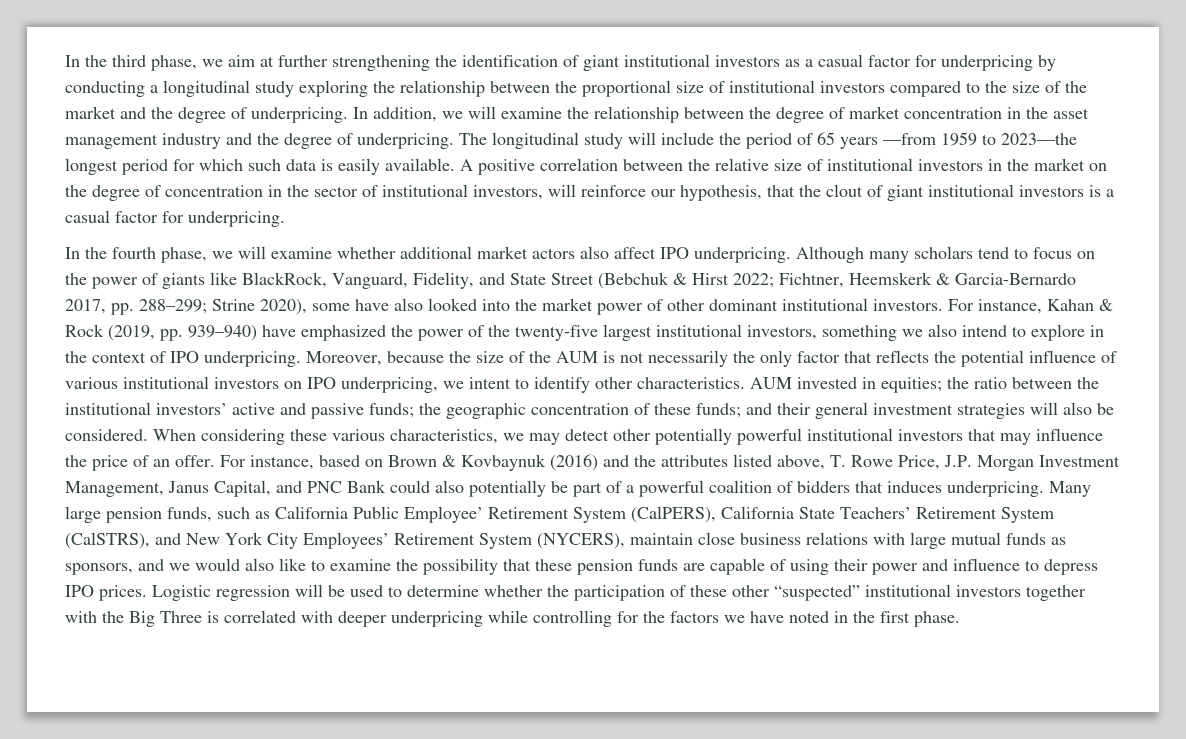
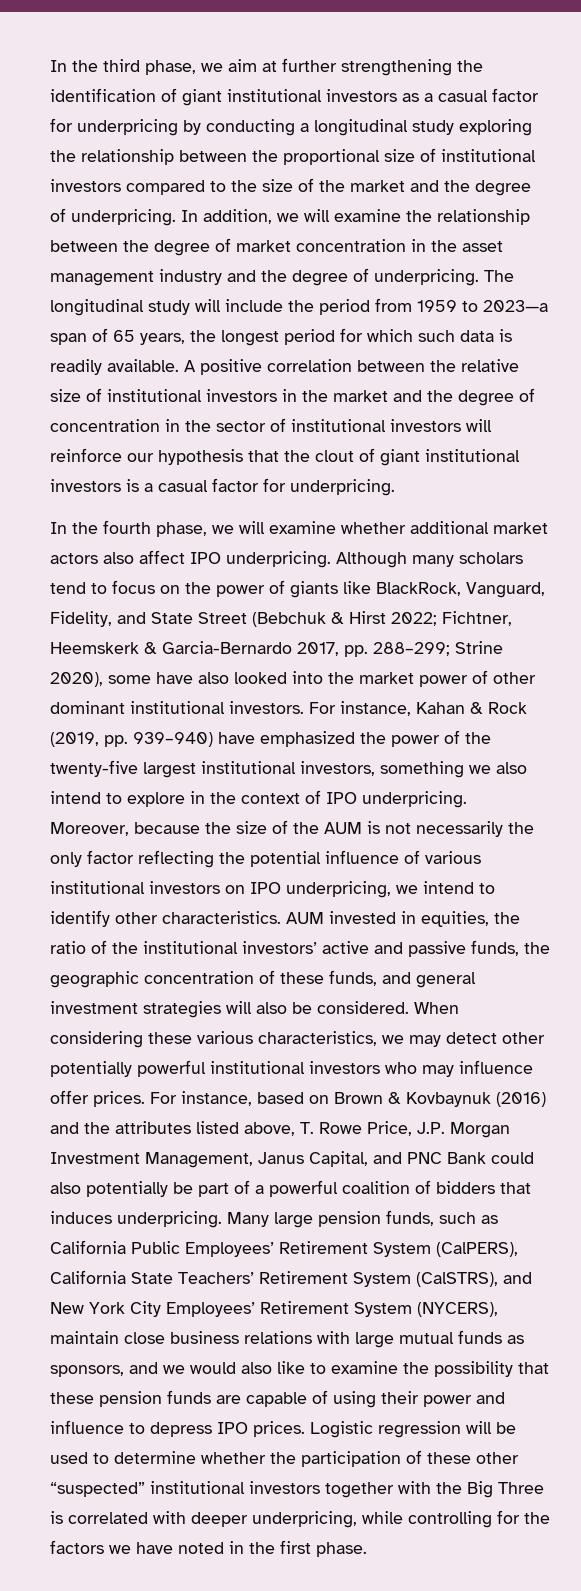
- The longitudinal study will include the period of 65 years —from 1959 to 2023—the longest period for which such data is easily available.
+ The longitudinal study will include the period from 1959 to 2023—a span of 65 years, the longest period for which such data is readily available.
- A positive correlation between the relative size of institutional investors in the market on the degree of concentration in the sector of institutional investors, will reinforce our hypothesis, that the clout of giant institutional investors is a casual factor for underpricing.
+ A positive correlation between the relative size of institutional investors in the market and the degree of concentration in the sector of institutional investors will reinforce our hypothesis that the clout of giant institutional investors is a casual factor for underpricing.
- Moreover, because the size of the AUM is not necessarily the only factor that reflects the potential influence of various institutional investors on IPO underpricing, we intent to identify other characteristics.
+ Moreover, because the size of the AUM is not necessarily the only factor reflecting the potential influence of various institutional investors on IPO underpricing, we intend to identify other characteristics.
- AUM invested in equities; the ratio between the institutional investors’ active and passive funds; the geographic concentration of these funds; and their general investment strategies will also be considered.
+ AUM invested in equities, the ratio of the institutional investors’ active and passive funds, the geographic concentration of these funds, and general investment strategies will also be considered.
- When considering these various characteristics, we may detect other potentially powerful institutional investors that may influence the price of an offer.
+ When considering these various characteristics, we may detect other potentially powerful institutional investors who may influence offer prices.
- Many large pension funds, such as California Public Employee’ Retirement System (CalPERS), California State Teachers’ Retirement System (CalSTRS), and New York City Employees’ Retirement System (NYCERS), maintain close business relations with large mutual funds as sponsors, and we would also like to examine the possibility that these pension funds are capable of using their power and influence to depress IPO prices.
+ Many large pension funds, such as California Public Employees’ Retirement System (CalPERS), California State Teachers’ Retirement System (CalSTRS), and New York City Employees’ Retirement System (NYCERS), maintain close business relations with large mutual funds as sponsors, and we would also like to examine the possibility that these pension funds are capable of using their power and influence to depress IPO prices.
- Logistic regression will be used to determine whether the participation of these other “suspected” institutional investors together with the Big Three is correlated with deeper underpricing while controlling for the factors we have noted in the first phase.
+ Logistic regression will be used to determine whether the participation of these other “suspected” institutional investors together with the Big Three is correlated with deeper underpricing, while controlling for the factors we have noted in the first phase.

